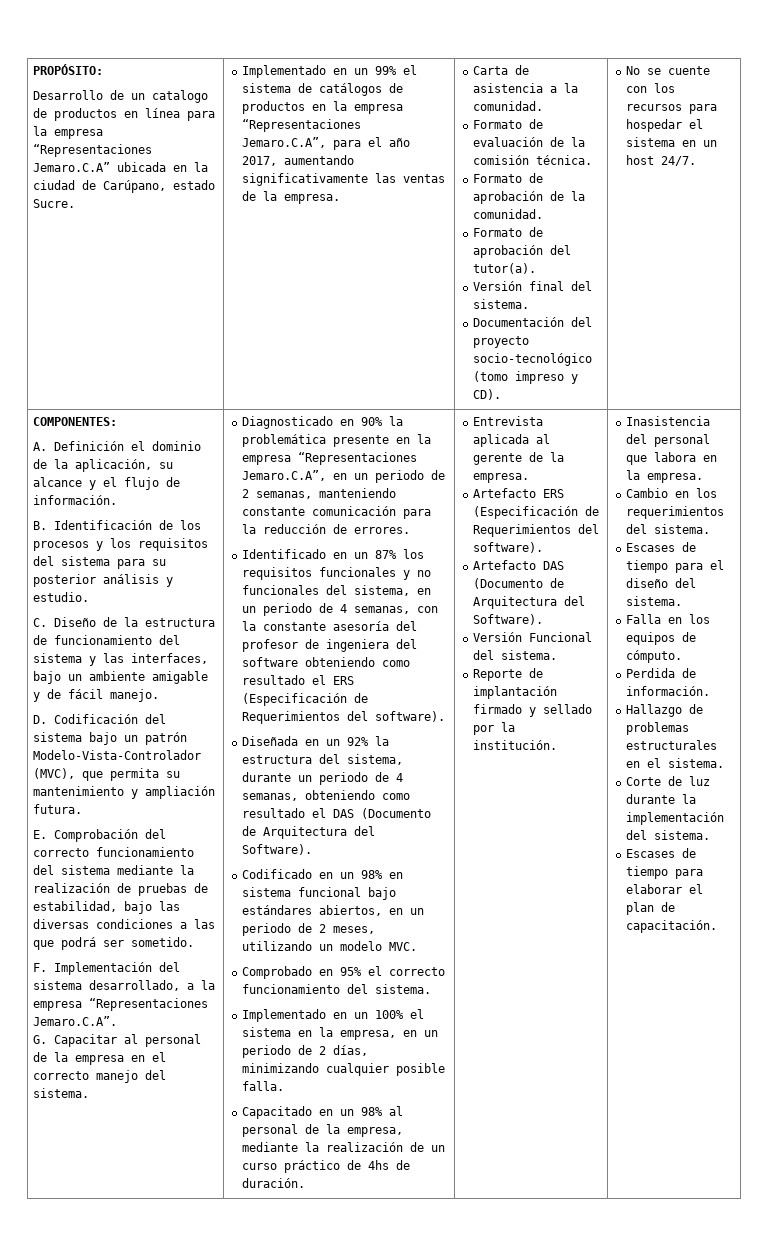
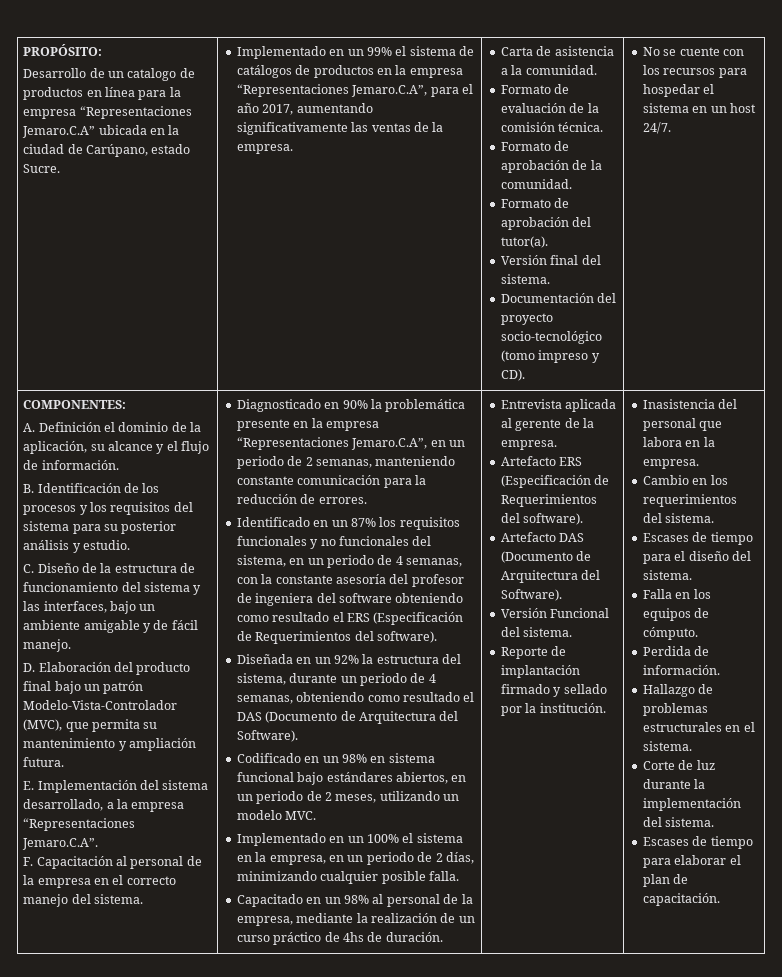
- D. Codificación del sistema bajo un patrón Modelo-Vista-Controlador (MVC), que permita su mantenimiento y ampliación futura.
+ D. Elaboración del producto final bajo un patrón Modelo-Vista-Controlador (MVC), que permita su mantenimiento y ampliación futura.
- E. Comprobación del correcto funcionamiento del sistema mediante la realización de pruebas de estabilidad, bajo las diversas condiciones a las que podrá ser sometido.
- F. Implementación del sistema desarrollado, a la empresa “Representaciones Jemaro.C.A”.
+ E. Implementación del sistema desarrollado, a la empresa “Representaciones Jemaro.C.A”.
- G. Capacitar al personal de la empresa en el correcto manejo del sistema.
+ F. Capacitación al personal de la empresa en el correcto manejo del sistema.
- Comprobado en 95% el correcto funcionamiento del sistema.

